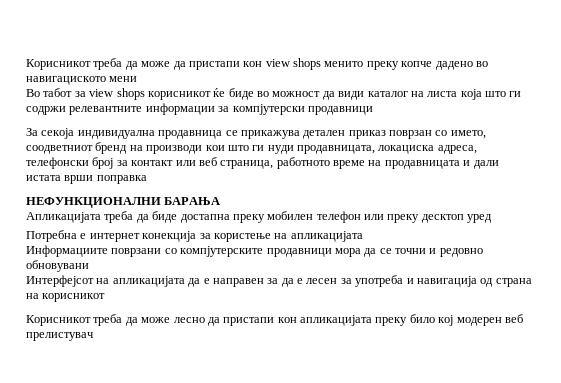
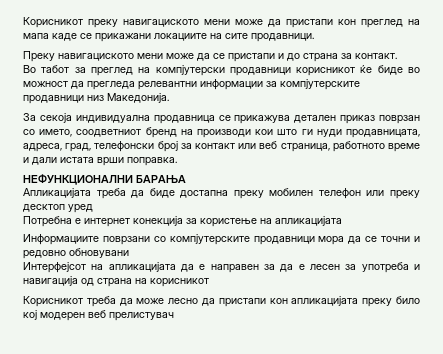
- Корисникот треба да може да пристапи кон view shops менито преку копче дадено во навигациското мени
+ Корисникот преку навигациското мени може да пристапи кон преглед на мапа каде се прикажани локациите на сите продавници.
+ Преку навигациското мени може да се пристапи и до страна за контакт.
- Во табот за view shops корисникот ќе биде во можност да види каталог на листа која што ги содржи релевантните информации за компјутерски продавници
+ Во табот за преглед на компјутерски продавници корисникот ќе биде во можност да прегледа релевантни информации за компјутерските продавници низ Македонија.
- За секоја индивидуална продавница се прикажува детален приказ поврзан со името, соодветниот бренд на производи кои што ги нуди продавницата, локациска адреса, телефонски број за контакт или веб страница, работното време на продавницата и дали истата врши поправка
+ За секоја индивидуална продавница се прикажува детален приказ поврзан со името, соодветниот бренд на производи кои што ги нуди продавницата, адреса, град, телефонски број за контакт или веб страница, работното време и дали истата врши поправка.

